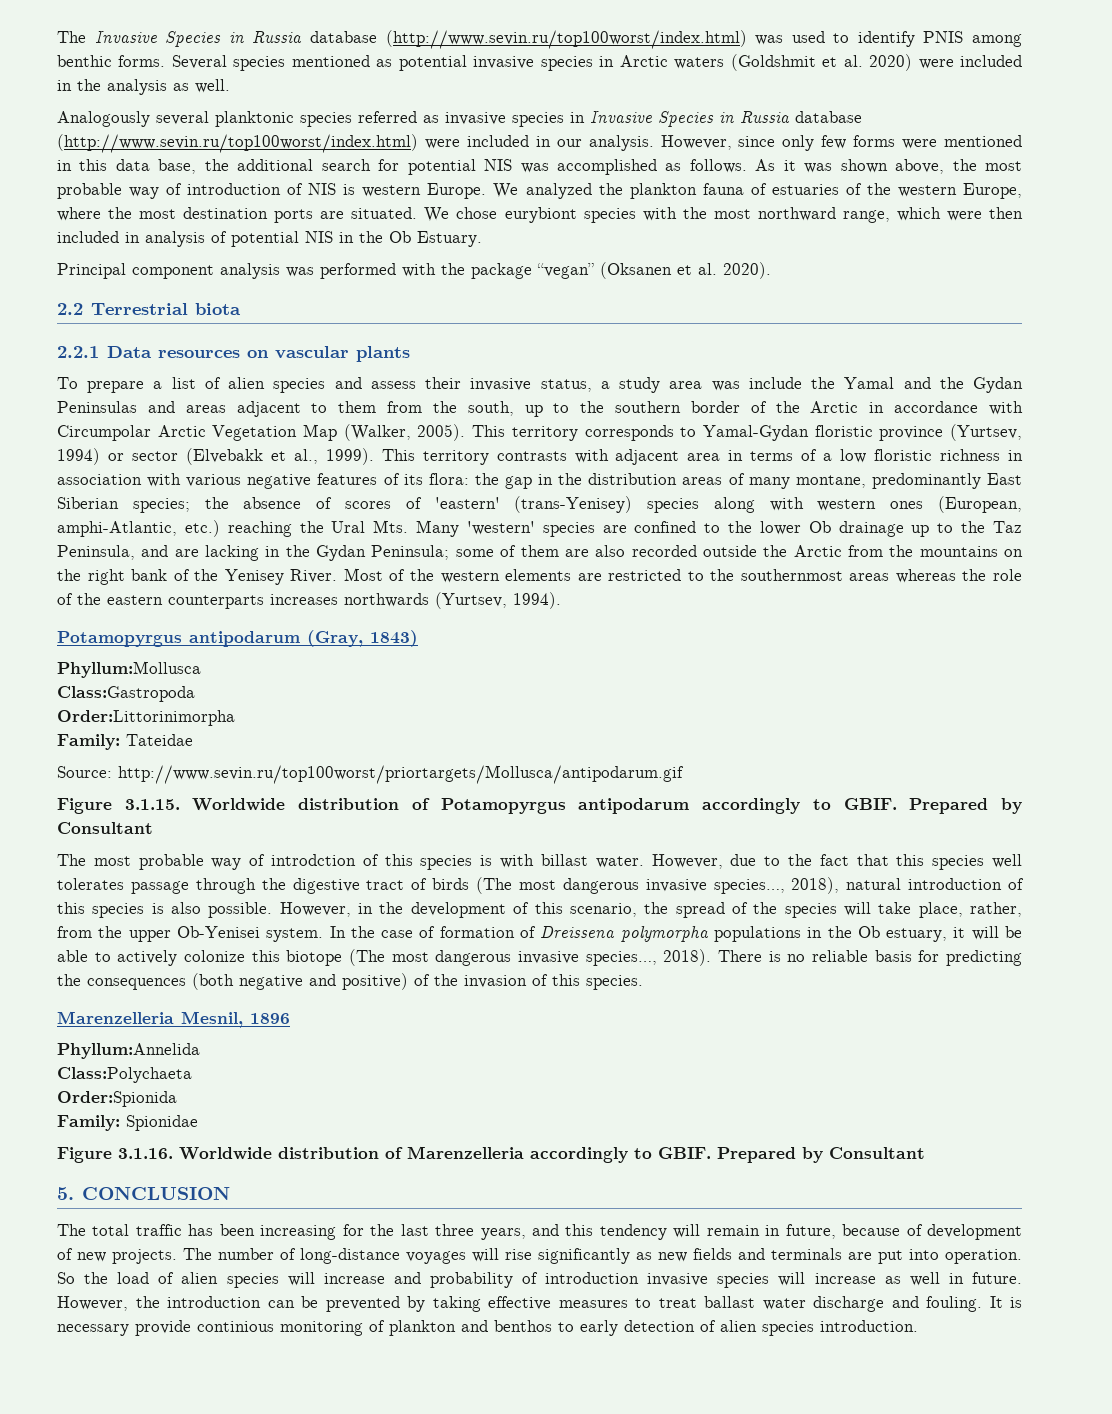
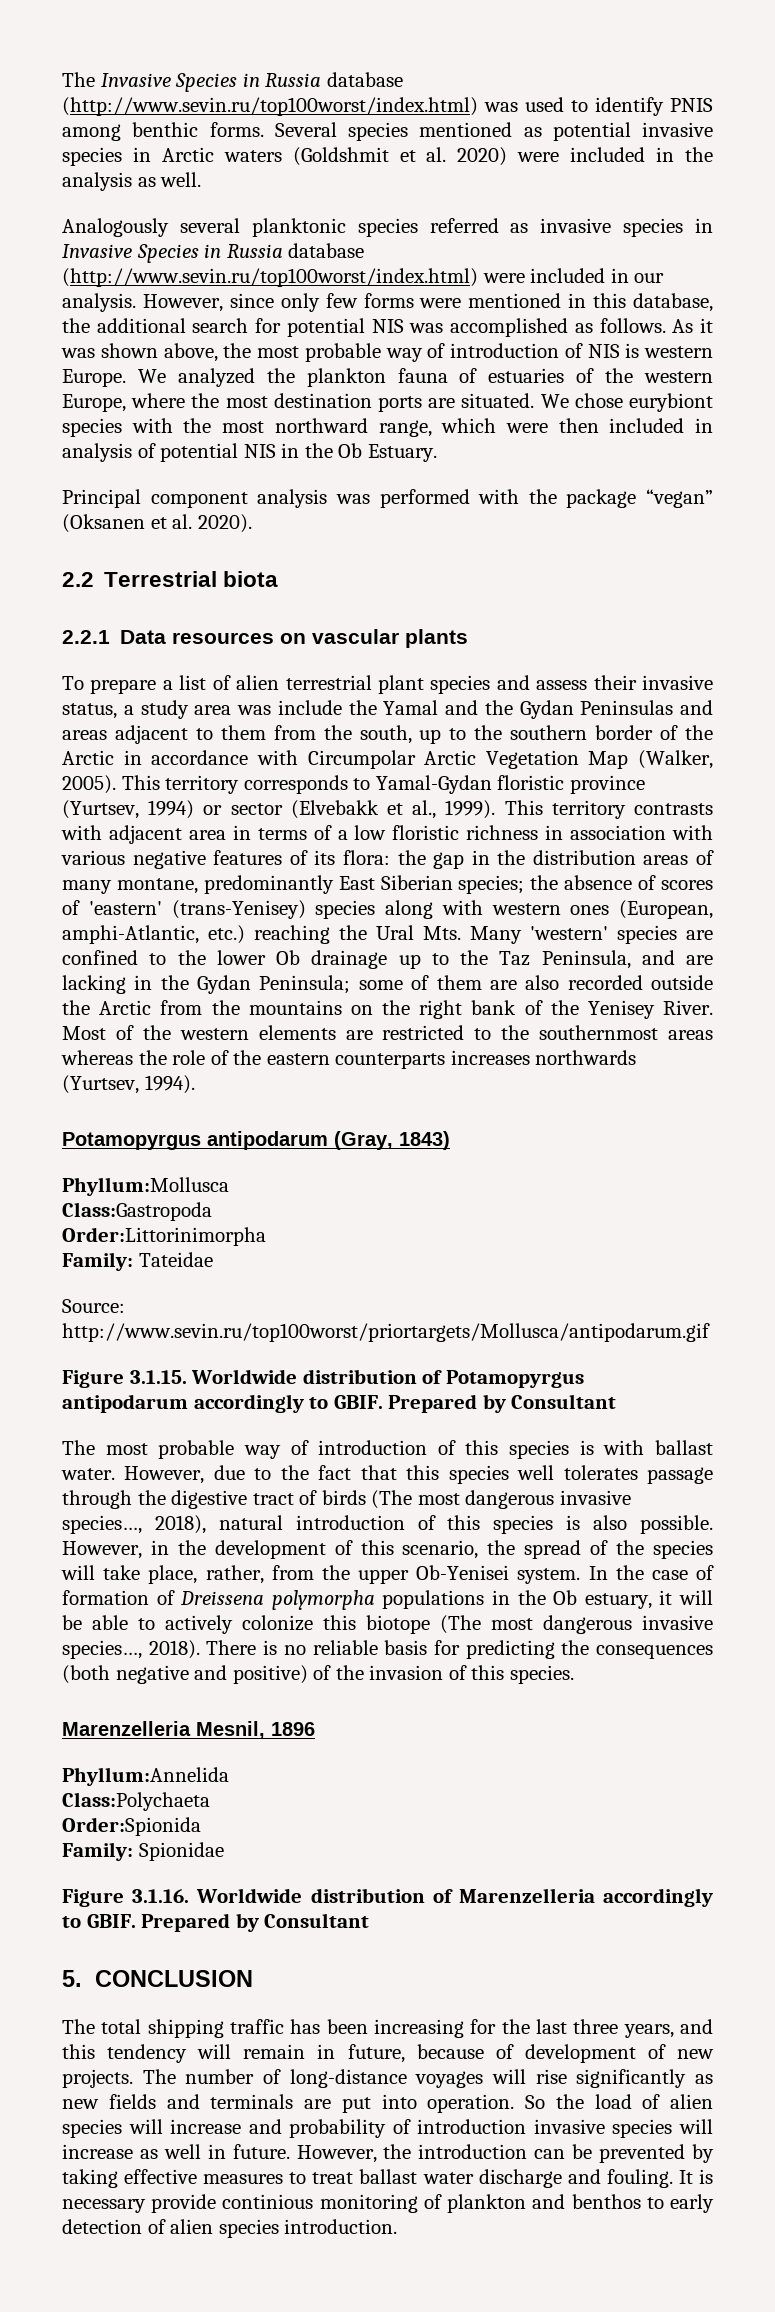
- However, since only few forms were mentioned in this data base, the additional search for potential NIS was accomplished as follows.
+ However, since only few forms were mentioned in this database, the additional search for potential NIS was accomplished as follows.
- To prepare a list of alien species and assess their invasive status, a study area was include the Yamal and the Gydan Peninsulas and areas adjacent to them from the south, up to the southern border of the Arctic in accordance with Circumpolar Arctic Vegetation Map (Walker, 2005).
+ To prepare a list of alien terrestrial plant species and assess their invasive status, a study area was include the Yamal and the Gydan Peninsulas and areas adjacent to them from the south, up to the southern border of the Arctic in accordance with Circumpolar Arctic Vegetation Map (Walker, 2005).
- The most probable way of introdction of this species is with billast water.
+ The most probable way of introduction of this species is with ballast water.
- The total traffic has been increasing for the last three years, and this tendency will remain in future, because of development of new projects.
+ The total shipping traffic has been increasing for the last three years, and this tendency will remain in future, because of development of new projects.

